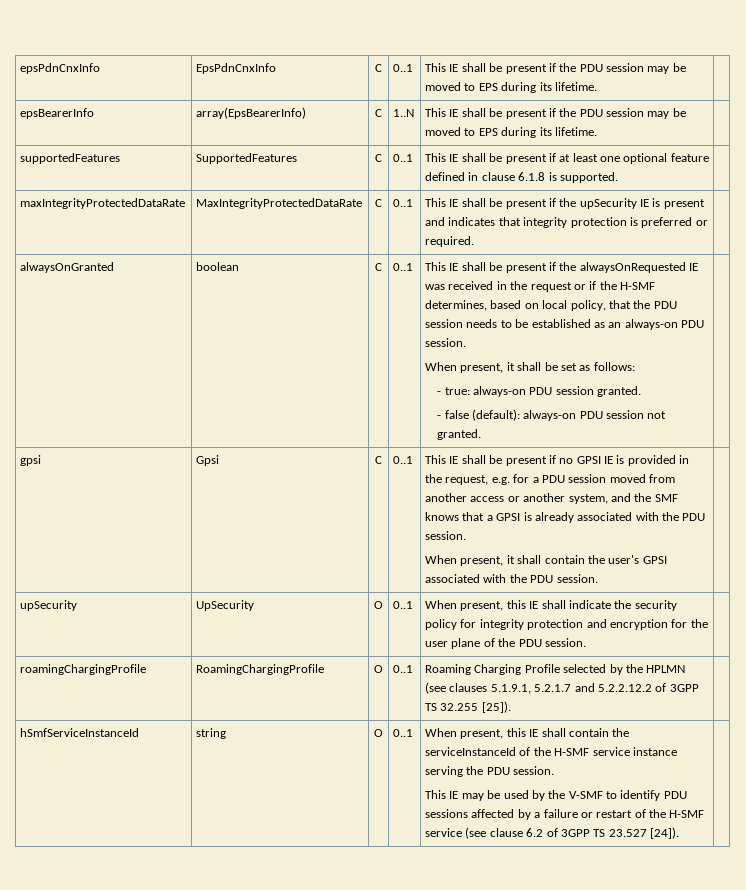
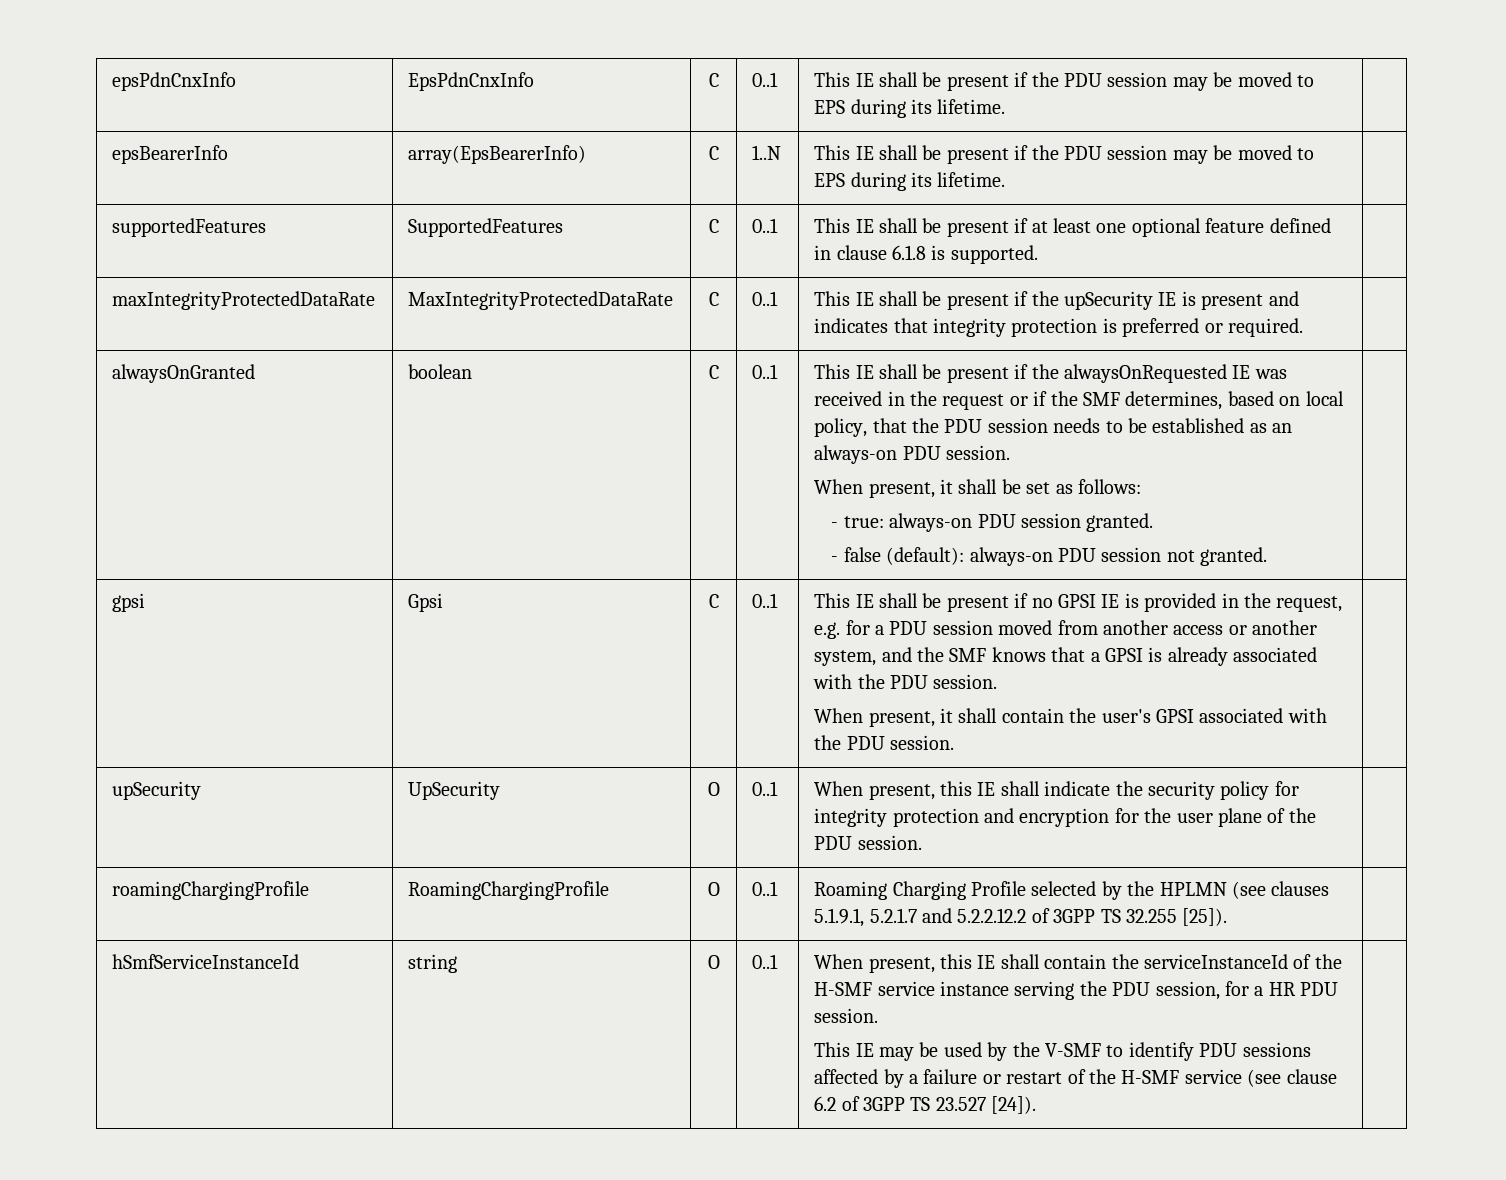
- This IE shall be present if the alwaysOnRequested IE was received in the request or if the H-SMF determines, based on local policy, that the PDU session needs to be established as an always-on PDU session.
+ This IE shall be present if the alwaysOnRequested IE was received in the request or if the SMF determines, based on local policy, that the PDU session needs to be established as an always-on PDU session.
- When present, this IE shall contain the serviceInstanceId of the H-SMF service instance serving the PDU session.
+ When present, this IE shall contain the serviceInstanceId of the H-SMF service instance serving the PDU session, for a HR PDU session.

